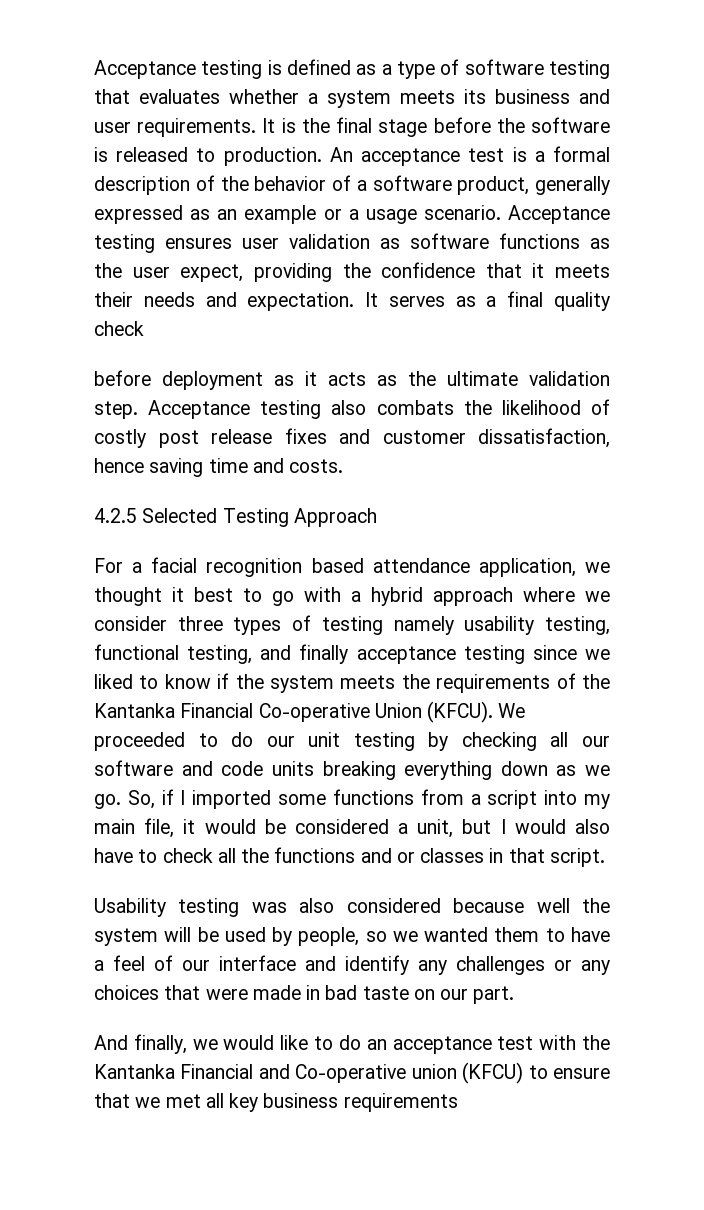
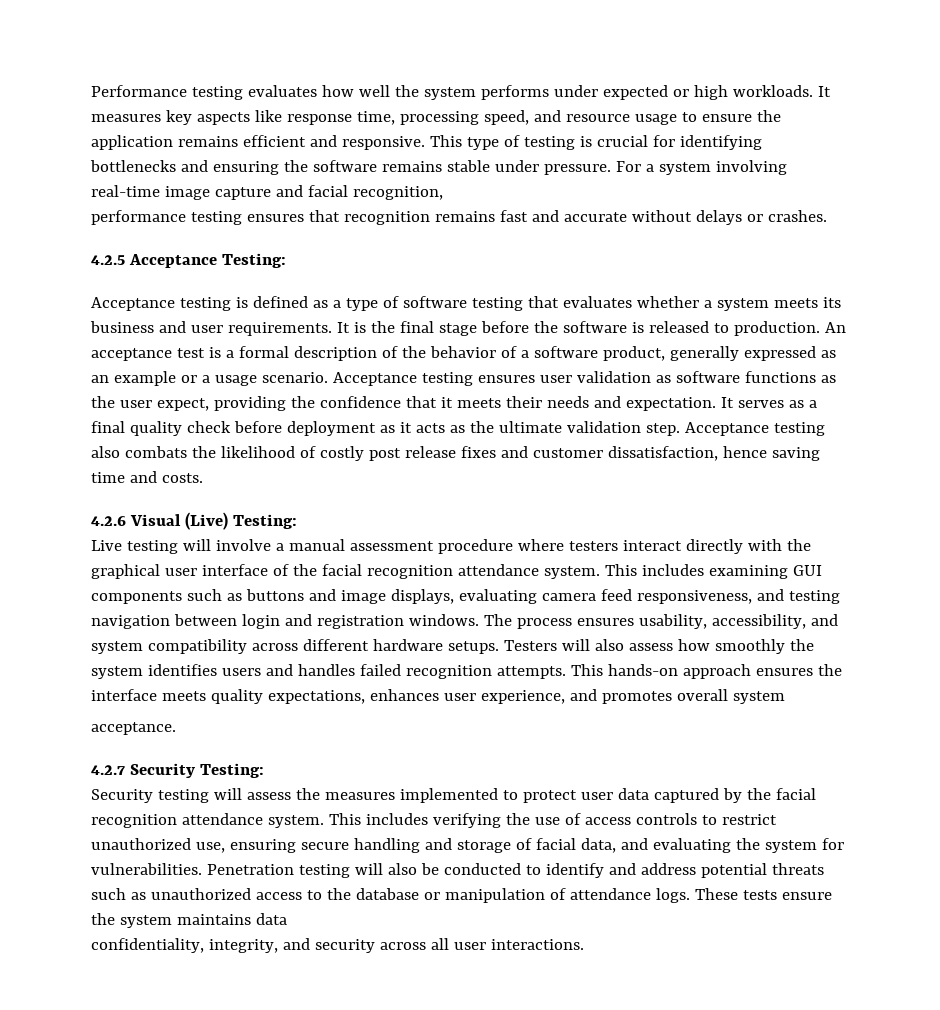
+ Performance testing evaluates how well the system performs under expected or high workloads. It measures key aspects like response time, processing speed, and resource usage to ensure the application remains efficient and responsive. This type of testing is crucial for identifying bottlenecks and ensuring the software remains stable under pressure. For a system involving real-time image capture and facial recognition,
+ performance testing ensures that recognition remains fast and accurate without delays or crashes.
+ 4.2.5 Acceptance Testing:
- It serves as a final quality check
- before deployment as it acts as the ultimate validation step.
+ It serves as a final quality check before deployment as it acts as the ultimate validation step.
- 4.2.5 Selected Testing Approach
- For a facial recognition based attendance application, we thought it best to go with a hybrid approach where we consider three types of testing namely usability testing, functional testing, and finally acceptance testing since we liked to know if the system meets the requirements of the Kantanka Financial Co-operative Union (KFCU). We proceeded to do our unit testing by checking all our software and code units breaking everything down as we go. So, if I imported some functions from a script into my main file, it would be considered a unit, but I would also have to check all the functions and or classes in that script.
- Usability testing was also considered because well the system will be used by people, so we wanted them to have a feel of our interface and identify any challenges or any choices that were made in bad taste on our part.
- And finally, we would like to do an acceptance test with the Kantanka Financial and Co-operative union (KFCU) to ensure that we met all key business requirements
+ 4.2.6 Visual (Live) Testing:
+ Live testing will involve a manual assessment procedure where testers interact directly with the graphical user interface of the facial recognition attendance system. This includes examining GUI components such as buttons and image displays, evaluating camera feed responsiveness, and testing navigation between login and registration windows. The process ensures usability, accessibility, and system compatibility across different hardware setups. Testers will also assess how smoothly the system identifies users and handles failed recognition attempts. This hands-on approach ensures the interface meets quality expectations, enhances user experience, and promotes overall system
+ acceptance.
+ 4.2.7 Security Testing:
+ Security testing will assess the measures implemented to protect user data captured by the facial recognition attendance system. This includes verifying the use of access controls to restrict unauthorized use, ensuring secure handling and storage of facial data, and evaluating the system for vulnerabilities. Penetration testing will also be conducted to identify and address potential threats such as unauthorized access to the database or manipulation of attendance logs. These tests ensure the system maintains data
+ confidentiality, integrity, and security across all user interactions.

